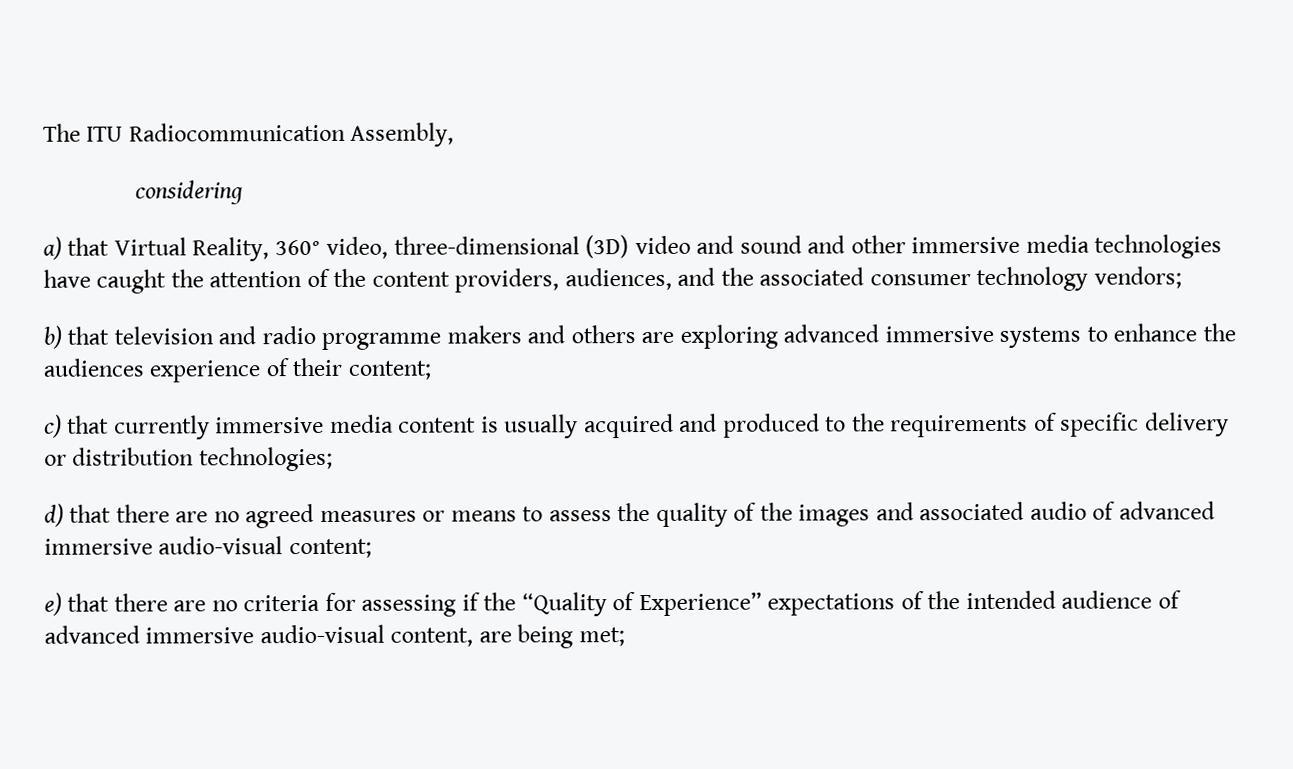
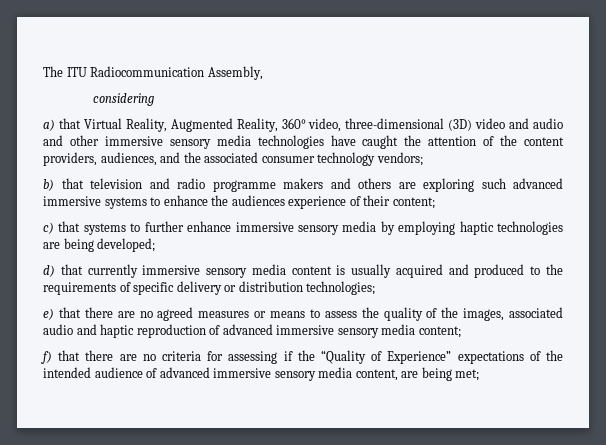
- a) that Virtual Reality, 360° video, three-dimensional (3D) video and sound and other immersive media technologies have caught the attention of the content providers, audiences, and the associated consumer technology vendors;
+ a) that Virtual Reality, Augmented Reality, 360° video, three-dimensional (3D) video and audio and other immersive sensory media technologies have caught the attention of the content providers, audiences, and the associated consumer technology vendors;
- b) that television and radio programme makers and others are exploring advanced immersive systems to enhance the audiences experience of their content;
+ b) that television and radio programme makers and others are exploring such advanced immersive systems to enhance the audiences experience of their content;
- c) that currently immersive media content is usually acquired and produced to the requirements of specific delivery or distribution technologies;
+ c) that systems to further enhance immersive sensory media by employing haptic technologies are being developed;
+ d) that currently immersive sensory media content is usually acquired and produced to the requirements of specific delivery or distribution technologies;
- d) that there are no agreed measures or means to assess the quality of the images and associated audio of advanced immersive audio-visual content;
- e) that there are no criteria for assessing if the “Quality of Experience” expectations of the intended audience of advanced immersive audio-visual content, are being met;
+ e) that there are no agreed measures or means to assess the quality of the images, associated audio and haptic reproduction of advanced immersive sensory media content;
+ f) that there are no criteria for assessing if the “Quality of Experience” expectations of the intended audience of advanced immersive sensory media content, are being met;

